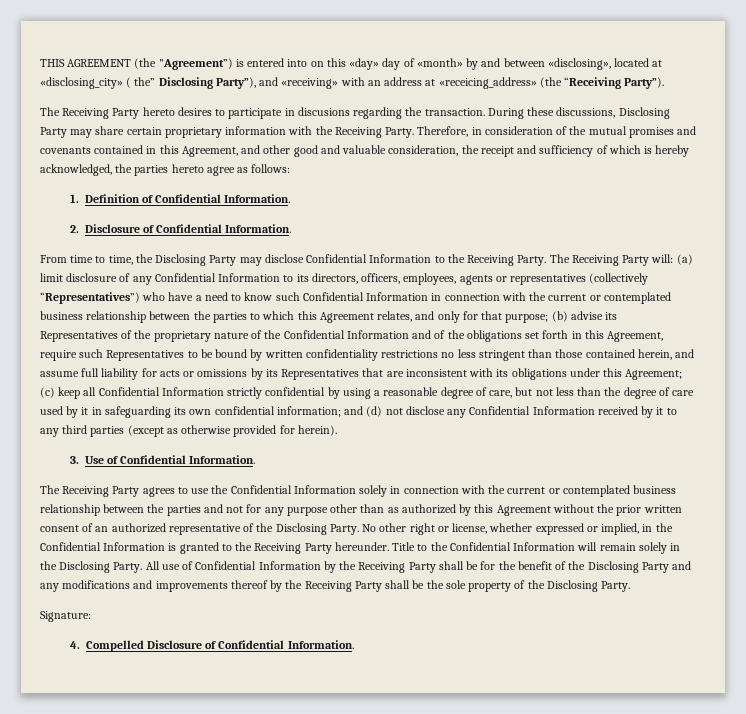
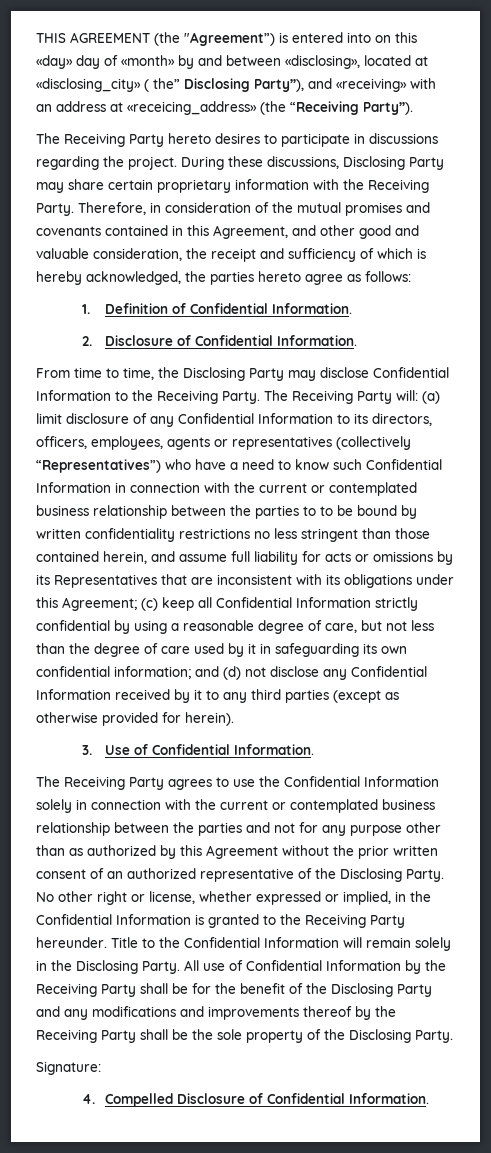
- The Receiving Party hereto desires to participate in discusions regarding the transaction.
+ The Receiving Party hereto desires to participate in discussions regarding the project.
- (a) limit disclosure of any Confidential Information to its directors, officers, employees, agents or representatives (collectively “Representatives”) who have a need to know such Confidential Information in connection with the current or contemplated business relationship between the parties to which this Agreement relates, and only for that purpose; (b) advise its Representatives of the proprietary nature of the Confidential Information and of the obligations set forth in this Agreement, require such Representatives to be bound by written confidentiality restrictions no less stringent than those contained herein, and assume full liability for acts or omissions by its Representatives that are inconsistent with its obligations under this Agreement;
+ (a) limit disclosure of any Confidential Information to its directors, officers, employees, agents or representatives (collectively “Representatives”) who have a need to know such Confidential Information in connection with the current or contemplated business relationship between the parties to to be bound by written confidentiality restrictions no less stringent than those contained herein, and assume full liability for acts or omissions by its Representatives that are inconsistent with its obligations under this Agreement;

